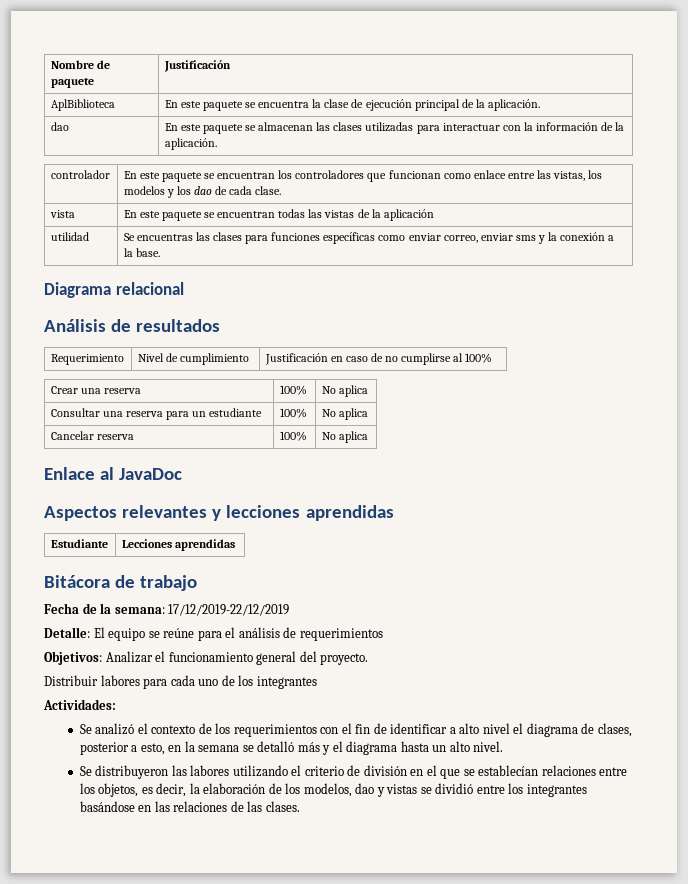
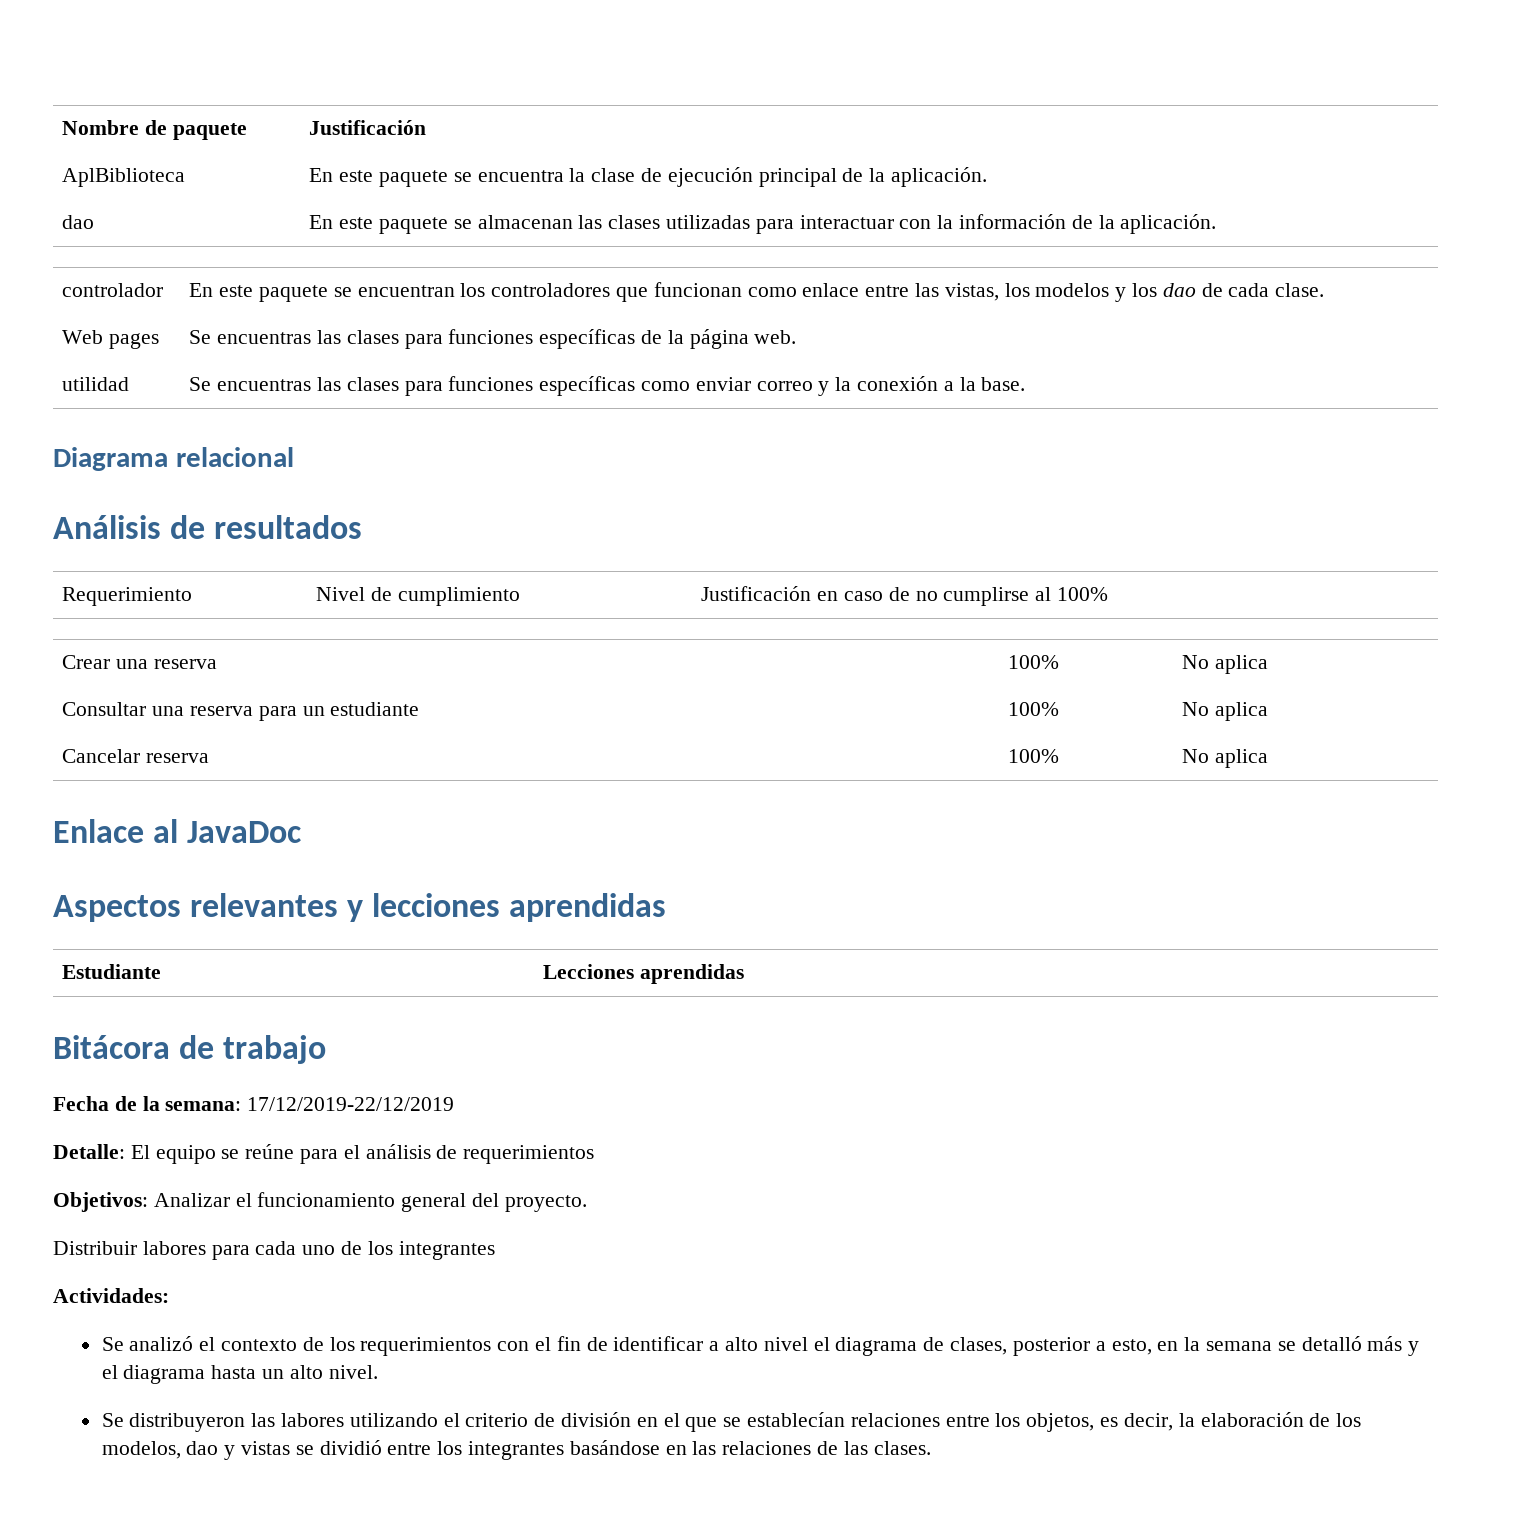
- vista | En este paquete se encuentran todas las vistas de la aplicación
+ Web pages | Se encuentras las clases para funciones específicas de la página web.
- utilidad | Se encuentras las clases para funciones específicas como enviar correo, enviar sms y la conexión a la base.
+ utilidad | Se encuentras las clases para funciones específicas como enviar correo y la conexión a la base.

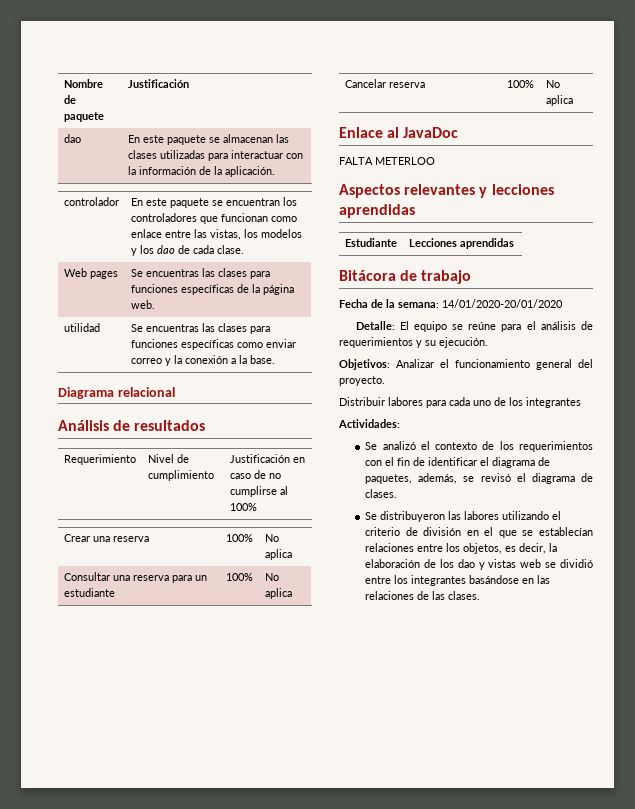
- AplBiblioteca | En este paquete se encuentra la clase de ejecución principal de la aplicación.
+ FALTA METERLOO
- Fecha de la semana: 17/12/2019-22/12/2019
+ Fecha de la semana: 14/01/2020-20/01/2020
- Detalle: El equipo se reúne para el análisis de requerimientos
+ Detalle: El equipo se reúne para el análisis de requerimientos y su ejecución.
- Se analizó el contexto de los requerimientos con el fin de identificar a alto nivel el diagrama de clases, posterior a esto, en la semana se detalló más y el diagrama hasta un alto nivel.
+ Se analizó el contexto de los requerimientos con el fin de identificar el diagrama de paquetes, además, se revisó el diagrama de clases.
- Se distribuyeron las labores utilizando el criterio de división en el que se establecían relaciones entre los objetos, es decir, la elaboración de los modelos, dao y vistas se dividió entre los integrantes basándose en las relaciones de las clases.
+ Se distribuyeron las labores utilizando el criterio de división en el que se establecían relaciones entre los objetos, es decir, la elaboración de los dao y vistas web se dividió entre los integrantes basándose en las relaciones de las clases.

